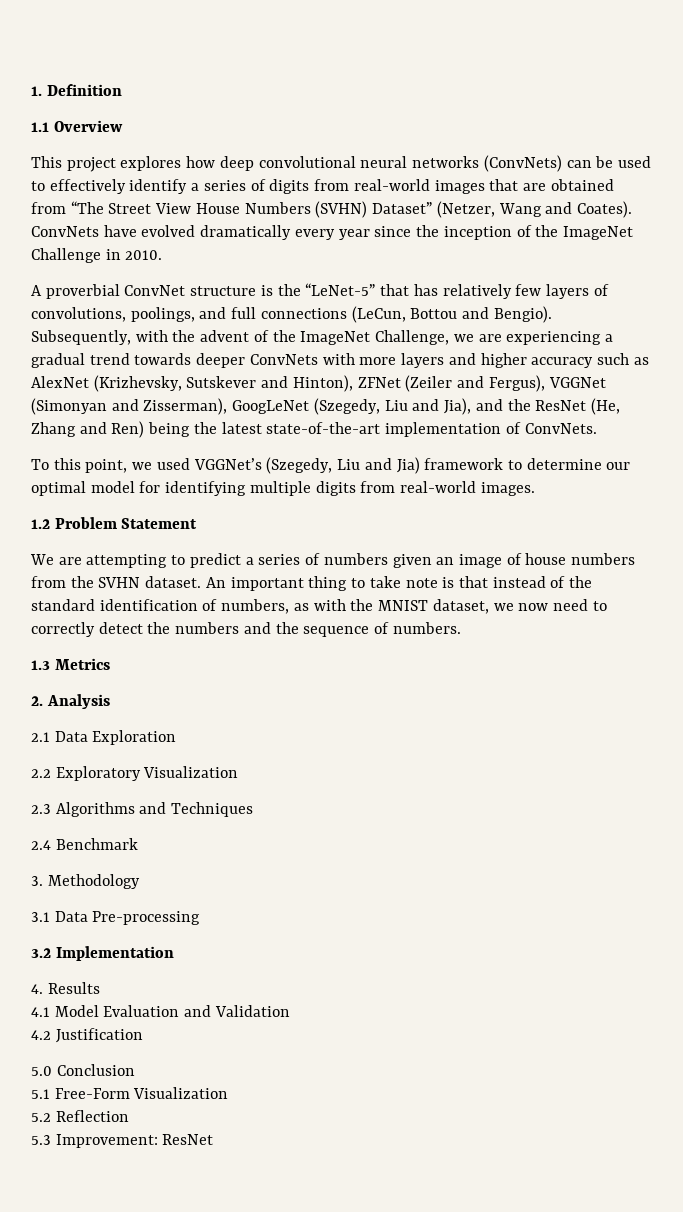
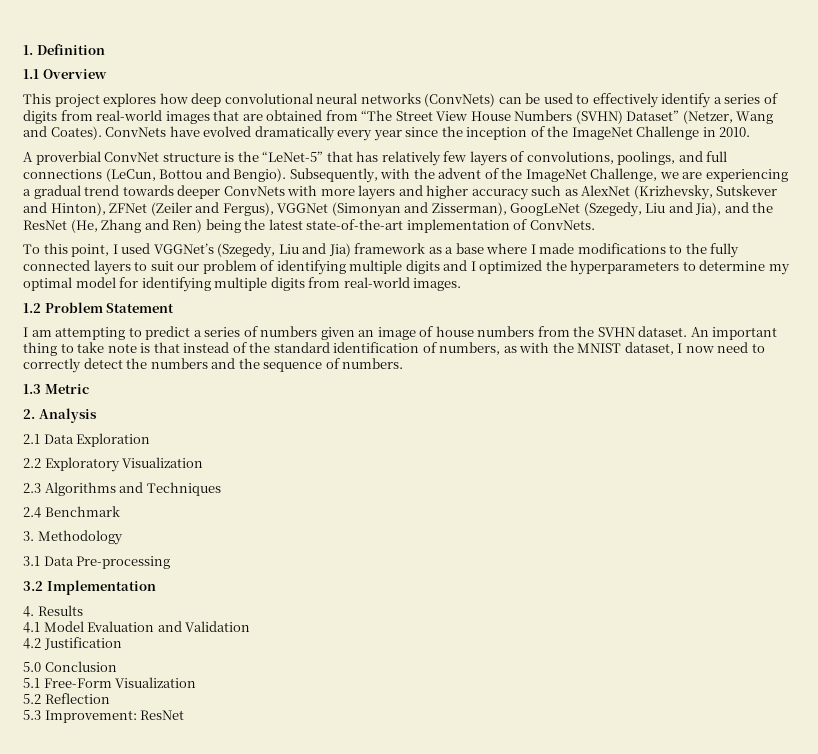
- To this point, we used VGGNet’s (Szegedy, Liu and Jia) framework to determine our optimal model for identifying multiple digits from real-world images.
+ To this point, I used VGGNet’s (Szegedy, Liu and Jia) framework as a base where I made modifications to the fully connected layers to suit our problem of identifying multiple digits and I optimized the hyperparameters to determine my optimal model for identifying multiple digits from real-world images.
- We are attempting to predict a series of numbers given an image of house numbers from the SVHN dataset.
+ I am attempting to predict a series of numbers given an image of house numbers from the SVHN dataset.
- An important thing to take note is that instead of the standard identification of numbers, as with the MNIST dataset, we now need to correctly detect the numbers and the sequence of numbers.
+ An important thing to take note is that instead of the standard identification of numbers, as with the MNIST dataset, I now need to correctly detect the numbers and the sequence of numbers.
- 1.3 Metrics
+ 1.3 Metric

